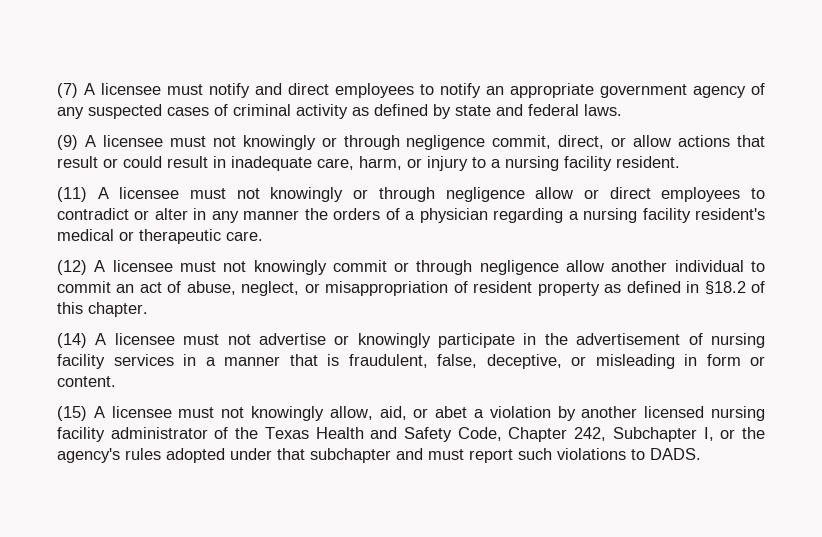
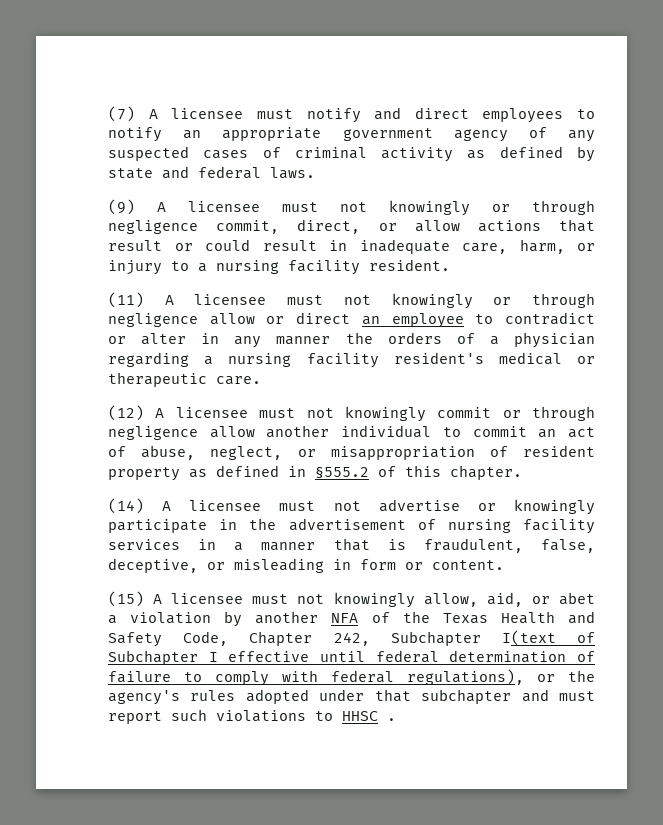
- (11) A licensee must not knowingly or through negligence allow or direct employees to contradict or alter in any manner the orders of a physician regarding a nursing facility resident's medical or therapeutic care.
+ (11) A licensee must not knowingly or through negligence allow or direct an employee to contradict or alter in any manner the orders of a physician regarding a nursing facility resident's medical or therapeutic care.
- (12) A licensee must not knowingly commit or through negligence allow another individual to commit an act of abuse, neglect, or misappropriation of resident property as defined in §18.2 of this chapter.
+ (12) A licensee must not knowingly commit or through negligence allow another individual to commit an act of abuse, neglect, or misappropriation of resident property as defined in §555.2 of this chapter.
- (15) A licensee must not knowingly allow, aid, or abet a violation by another licensed nursing facility administrator of the Texas Health and Safety Code, Chapter 242, Subchapter I, or the agency's rules adopted under that subchapter and must report such violations to DADS.
+ (15) A licensee must not knowingly allow, aid, or abet a violation by another NFA of the Texas Health and Safety Code, Chapter 242, Subchapter I(text of Subchapter I effective until federal determination of failure to comply with federal regulations), or the agency's rules adopted under that subchapter and must report such violations to HHSC .

